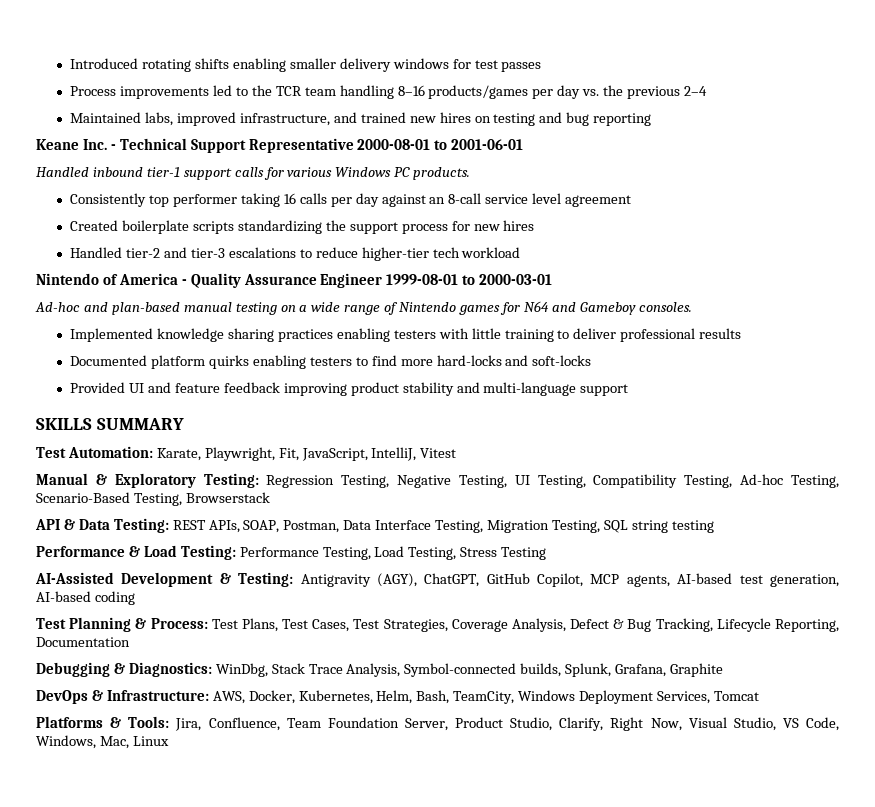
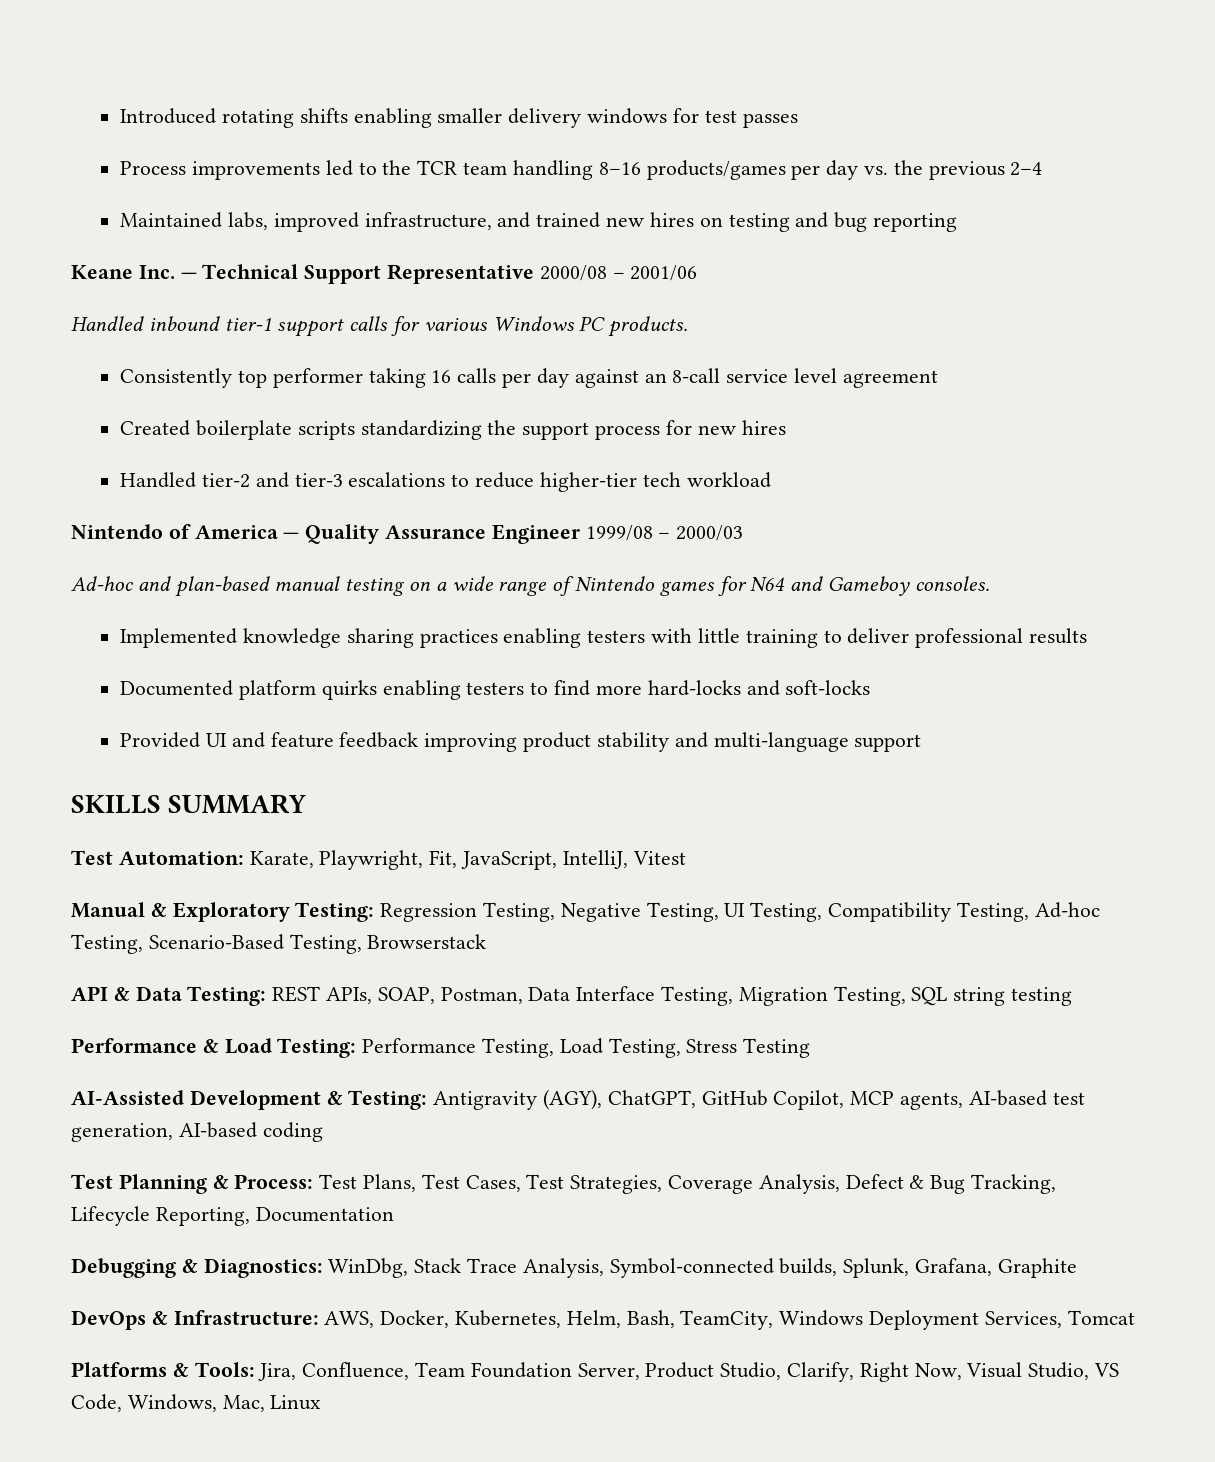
- Keane Inc. - Technical Support Representative 2000-08-01 to 2001-06-01
+ Keane Inc. — Technical Support Representative 2000/08 – 2001/06
- Nintendo of America - Quality Assurance Engineer 1999-08-01 to 2000-03-01
+ Nintendo of America — Quality Assurance Engineer 1999/08 – 2000/03

